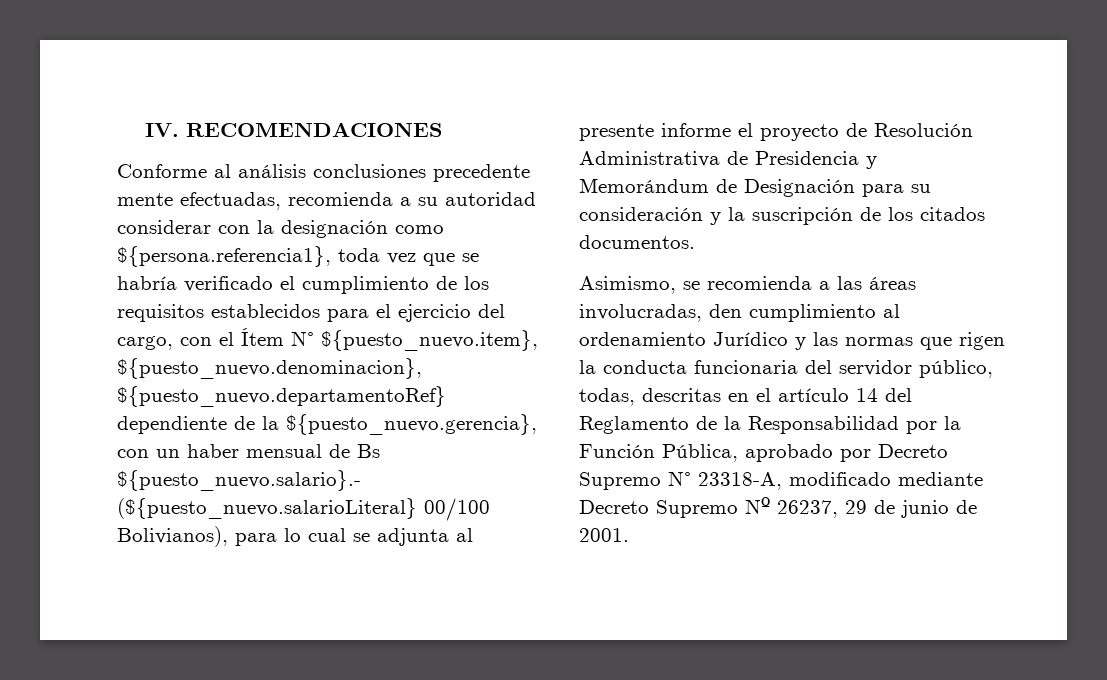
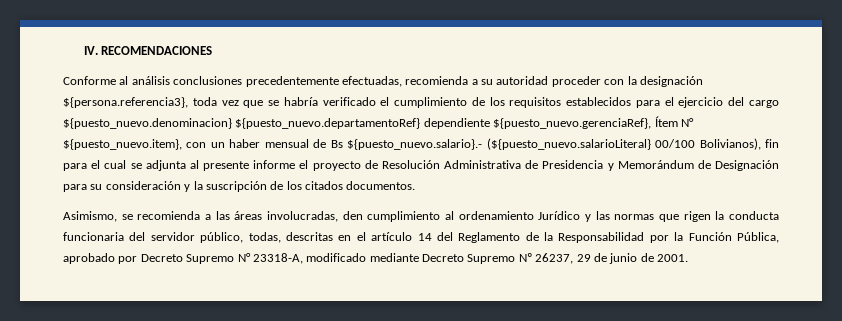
- Conforme al análisis conclusiones precedente mente efectuadas, recomienda a su autoridad considerar con la designación como ${persona.referencia1}, toda vez que se habría verificado el cumplimiento de los requisitos establecidos para el ejercicio del cargo, con el Ítem N° ${puesto_nuevo.item}, ${puesto_nuevo.denominacion}, ${puesto_nuevo.departamentoRef} dependiente de la ${puesto_nuevo.gerencia}, con un haber mensual de Bs ${puesto_nuevo.salario}.- (${puesto_nuevo.salarioLiteral} 00/100 Bolivianos), para lo cual se adjunta al presente informe el proyecto de Resolución Administrativa de Presidencia y Memorándum de Designación para su consideración y la suscripción de los citados documentos.
+ Conforme al análisis conclusiones precedentemente efectuadas, recomienda a su autoridad proceder con la designación ${persona.referencia3}, toda vez que se habría verificado el cumplimiento de los requisitos establecidos para el ejercicio del cargo ${puesto_nuevo.denominacion} ${puesto_nuevo.departamentoRef} dependiente ${puesto_nuevo.gerenciaRef}, Ítem N° ${puesto_nuevo.item}, con un haber mensual de Bs ${puesto_nuevo.salario}.- (${puesto_nuevo.salarioLiteral} 00/100 Bolivianos), fin para el cual se adjunta al presente informe el proyecto de Resolución Administrativa de Presidencia y Memorándum de Designación para su consideración y la suscripción de los citados documentos.

